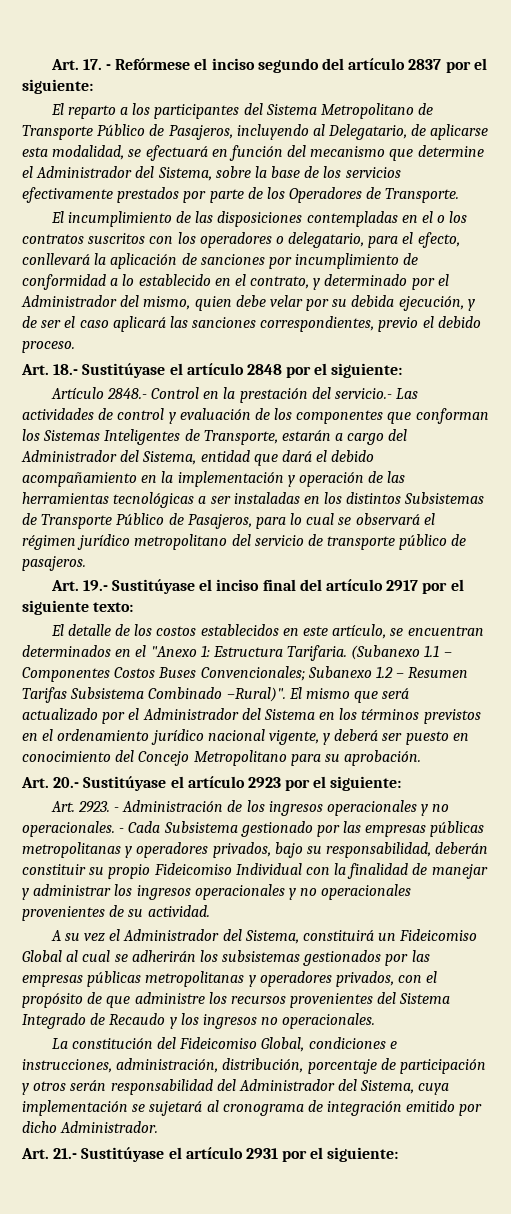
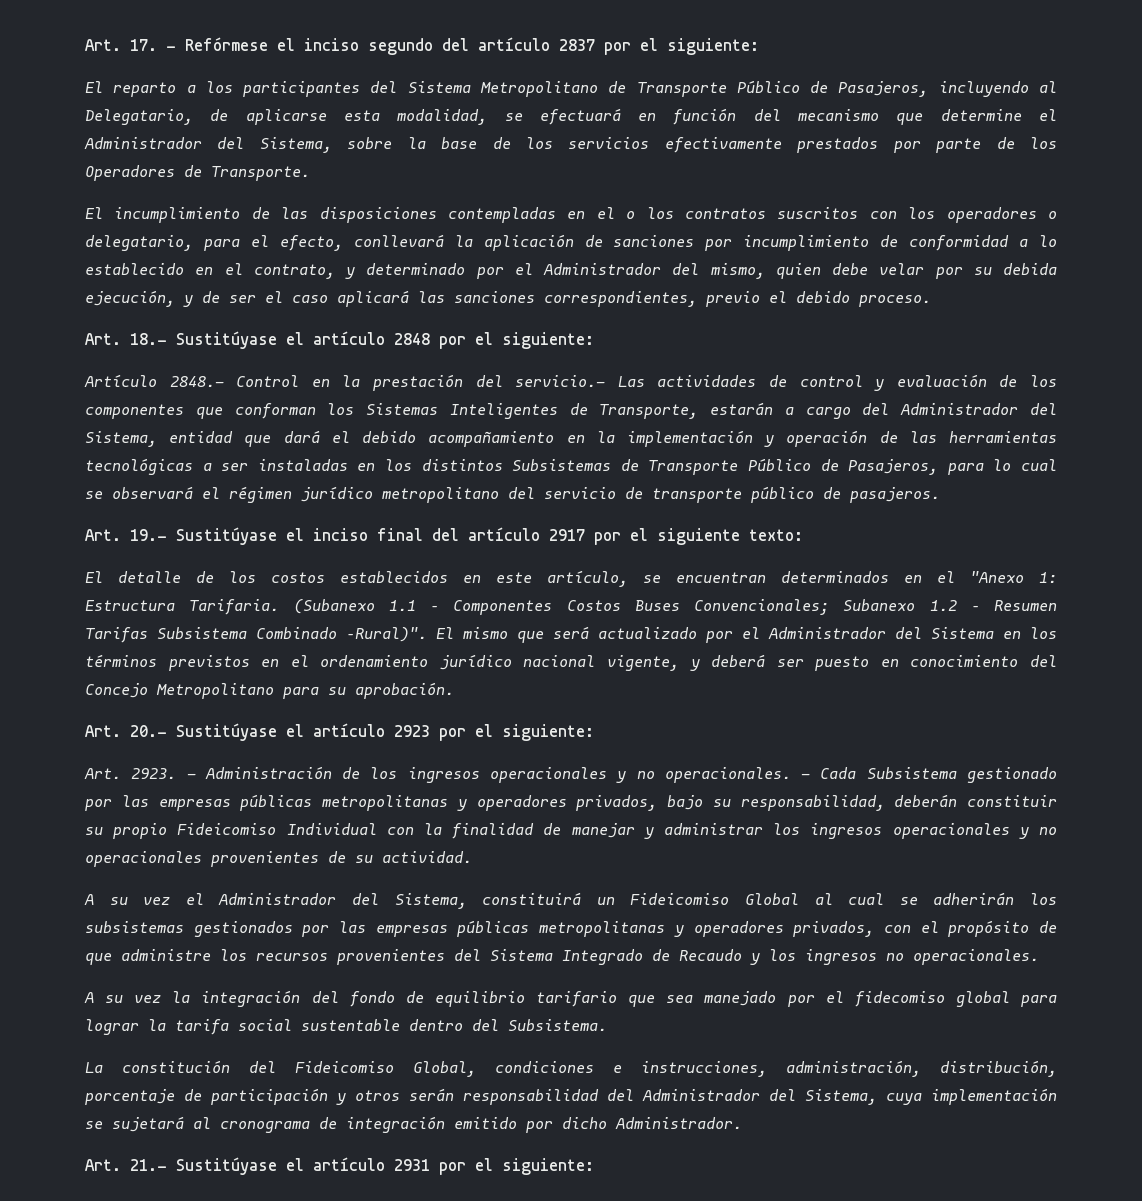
+ A su vez la integración del fondo de equilibrio tarifario que sea manejado por el fidecomiso global para lograr la tarifa social sustentable dentro del Subsistema.

